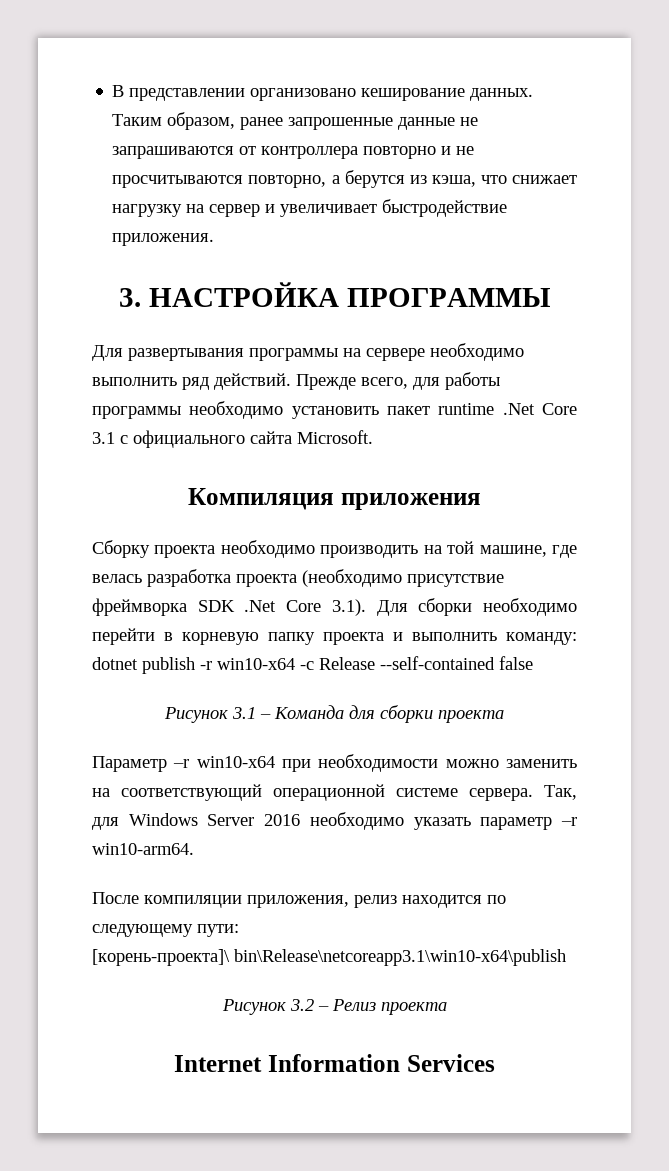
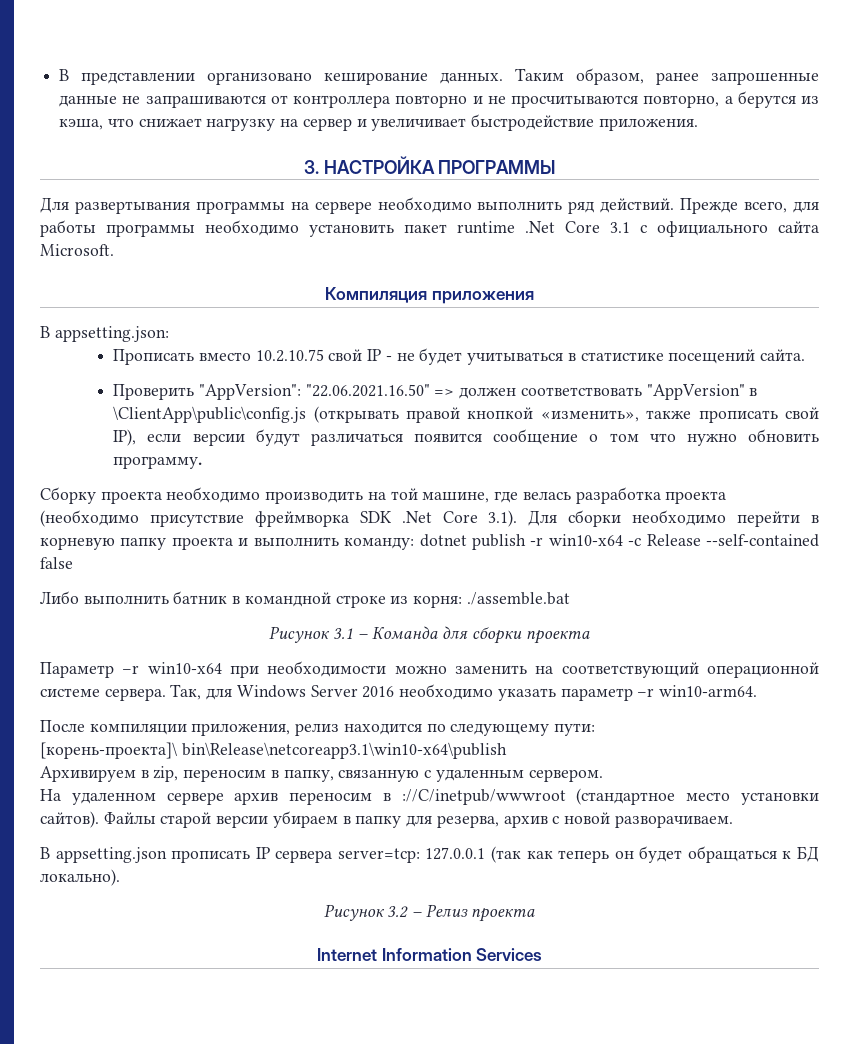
+ В appsetting.json:
+ Прописать вместо 10.2.10.75 свой IP - не будет учитываться в статистике посещений сайта.
+ Проверить "AppVersion": "22.06.2021.16.50" => должен соответствовать "AppVersion" в \ClientApp\public\config.js (открывать правой кнопкой «изменить», также прописать свой IP), если версии будут различаться появится сообщение о том что нужно обновить программу.
+ Либо выполнить батник в командной строке из корня: ./assemble.bat
+ Архивируем в zip, переносим в папку, связанную с удаленным сервером.
+ На удаленном сервере архив переносим в ://C/inetpub/wwwroot (стандартное место установки сайтов). Файлы старой версии убираем в папку для резерва, архив с новой разворачиваем.
+ В appsetting.json прописать IP сервера server=tcp: 127.0.0.1 (так как теперь он будет обращаться к БД локально).

